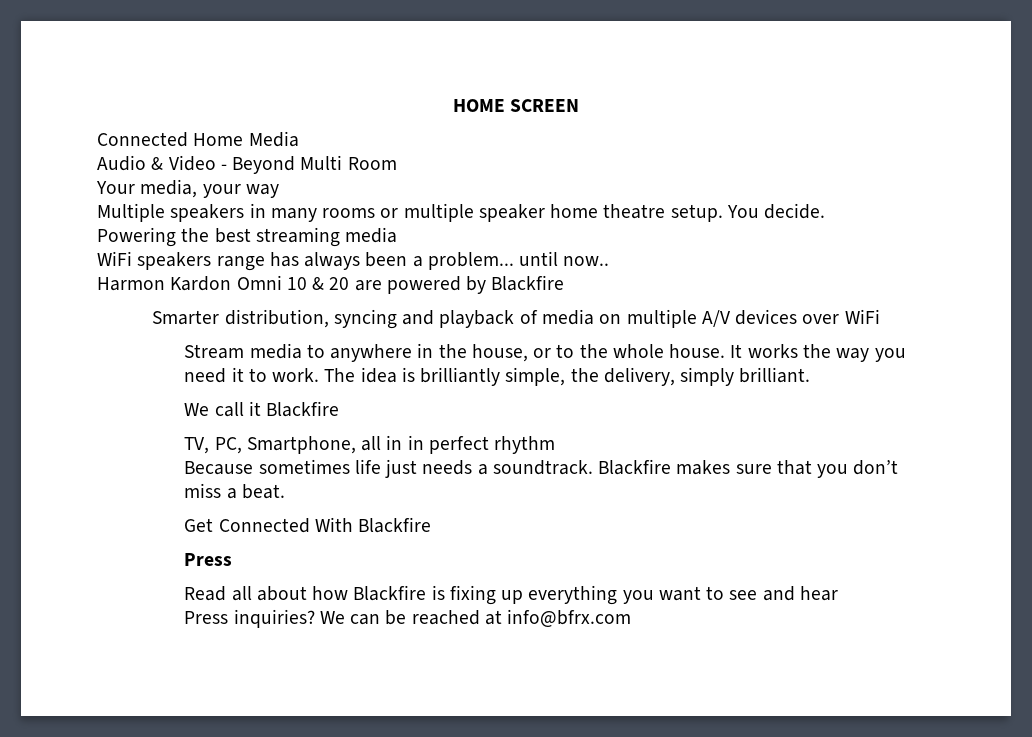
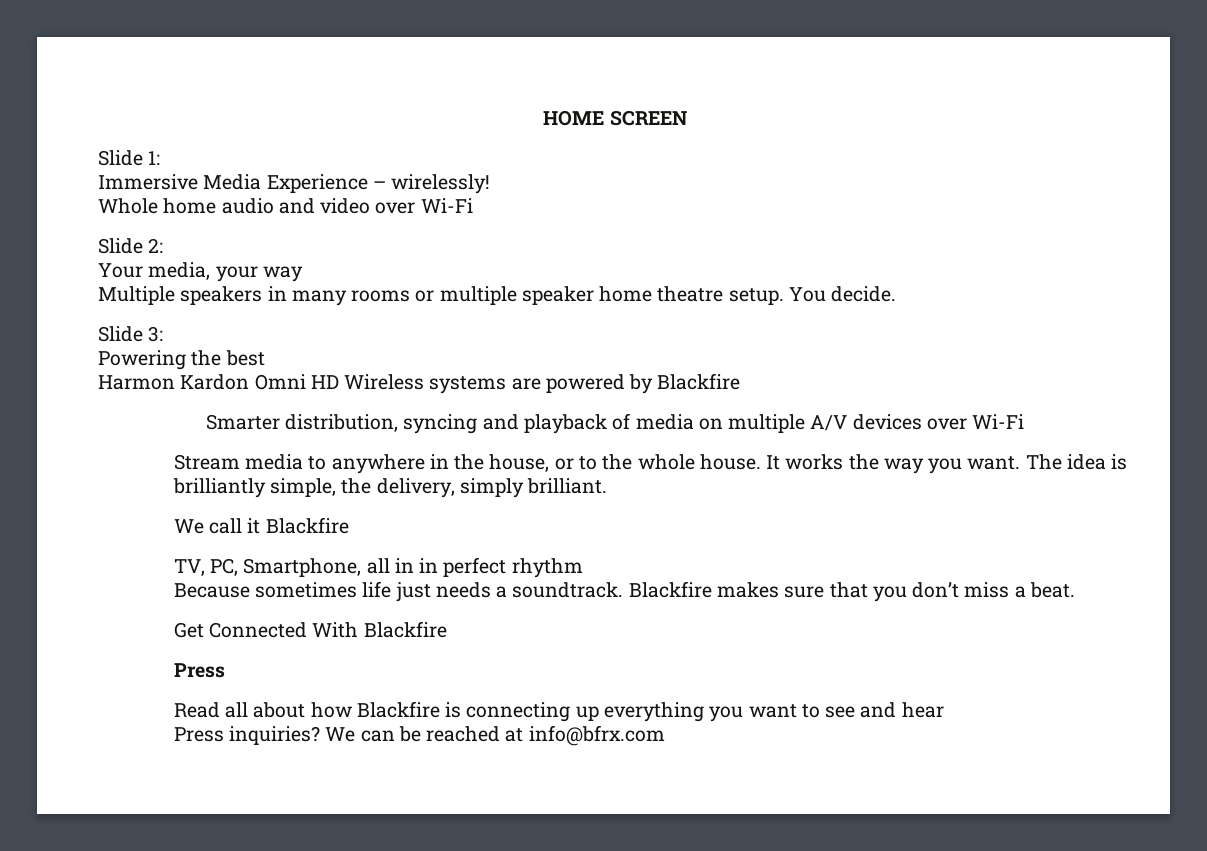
- Connected Home Media
- Audio & Video - Beyond Multi Room
+ Slide 1:
+ Immersive Media Experience – wirelessly!
+ Whole home audio and video over Wi-Fi
+ Slide 2:
+ Slide 3:
- Powering the best streaming media
- WiFi speakers range has always been a problem... until now..
+ Powering the best
- Harmon Kardon Omni 10 & 20 are powered by Blackfire
+ Harmon Kardon Omni HD Wireless systems are powered by Blackfire
- Smarter distribution, syncing and playback of media on multiple A/V devices over WiFi
+ Smarter distribution, syncing and playback of media on multiple A/V devices over Wi-Fi
- It works the way you need it to work.
+ It works the way you want.
- Read all about how Blackfire is fixing up everything you want to see and hear
+ Read all about how Blackfire is connecting up everything you want to see and hear

